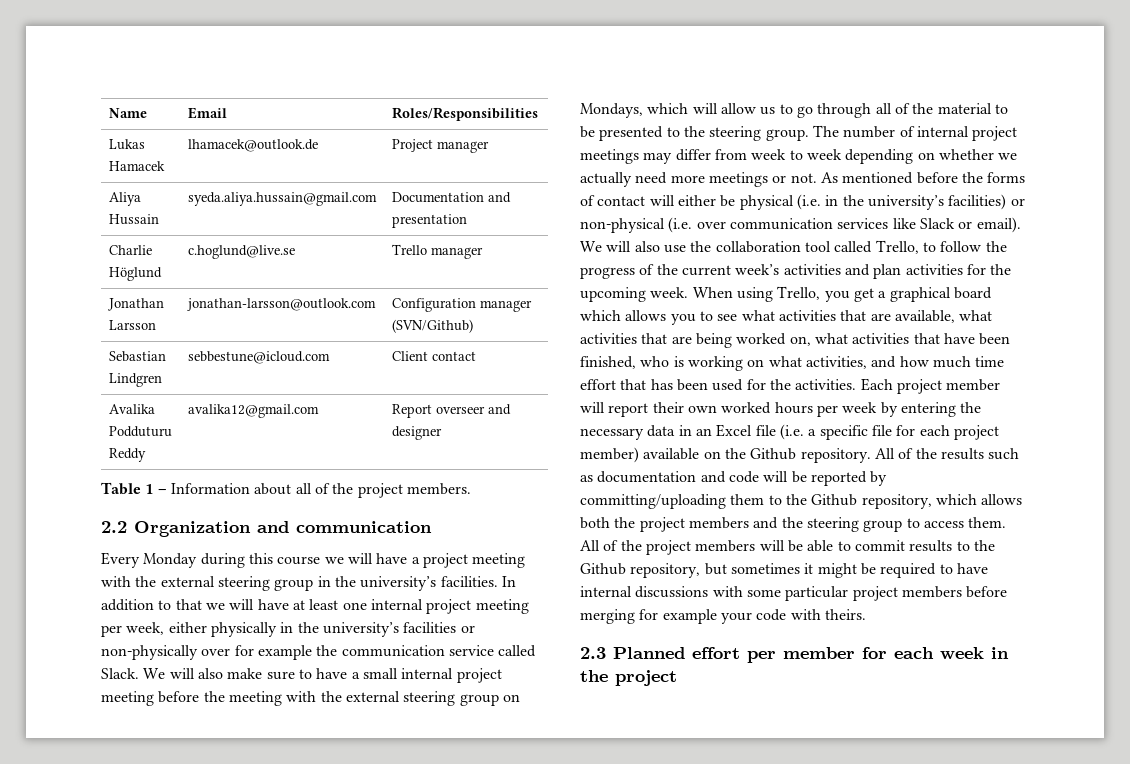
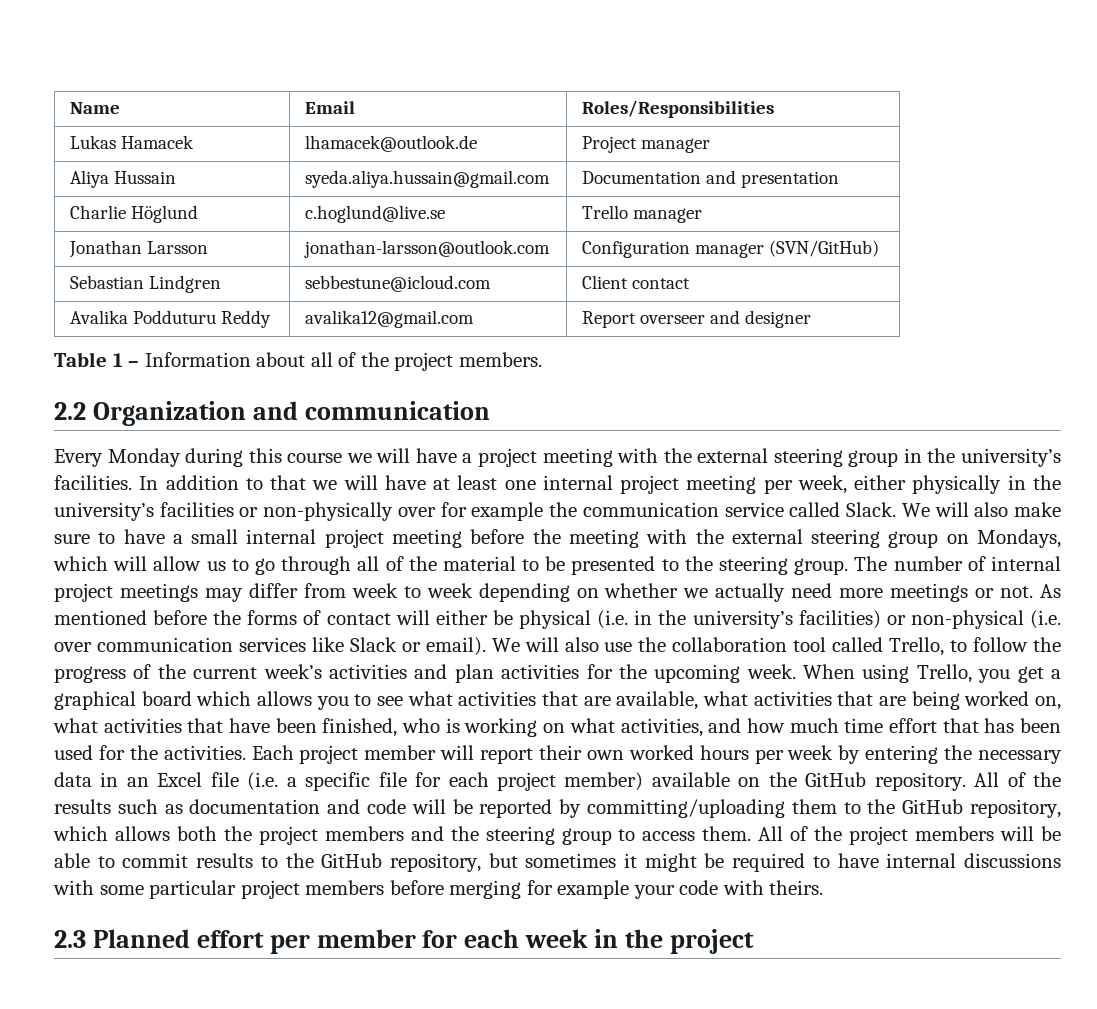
- Jonathan Larsson | jonathan-larsson@outlook.com | Configuration manager (SVN/Github)
+ Jonathan Larsson | jonathan-larsson@outlook.com | Configuration manager (SVN/GitHub)
- Each project member will report their own worked hours per week by entering the necessary data in an Excel file (i.e. a specific file for each project member) available on the Github repository.
+ Each project member will report their own worked hours per week by entering the necessary data in an Excel file (i.e. a specific file for each project member) available on the GitHub repository.
- All of the results such as documentation and code will be reported by committing/uploading them to the Github repository, which allows both the project members and the steering group to access them.
+ All of the results such as documentation and code will be reported by committing/uploading them to the GitHub repository, which allows both the project members and the steering group to access them.
- All of the project members will be able to commit results to the Github repository, but sometimes it might be required to have internal discussions with some particular project members before merging for example your code with theirs.
+ All of the project members will be able to commit results to the GitHub repository, but sometimes it might be required to have internal discussions with some particular project members before merging for example your code with theirs.

